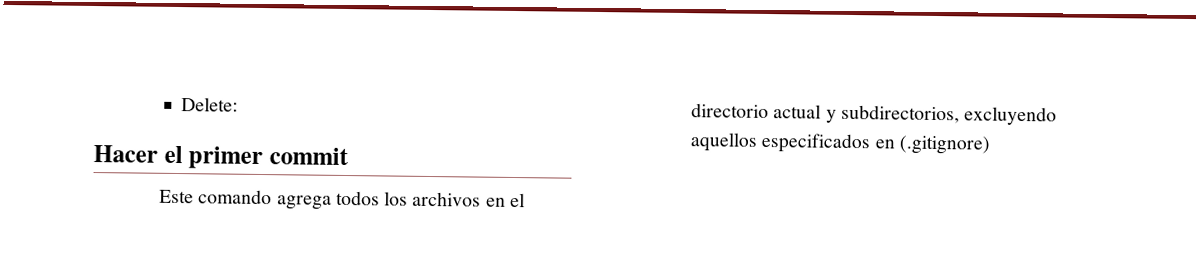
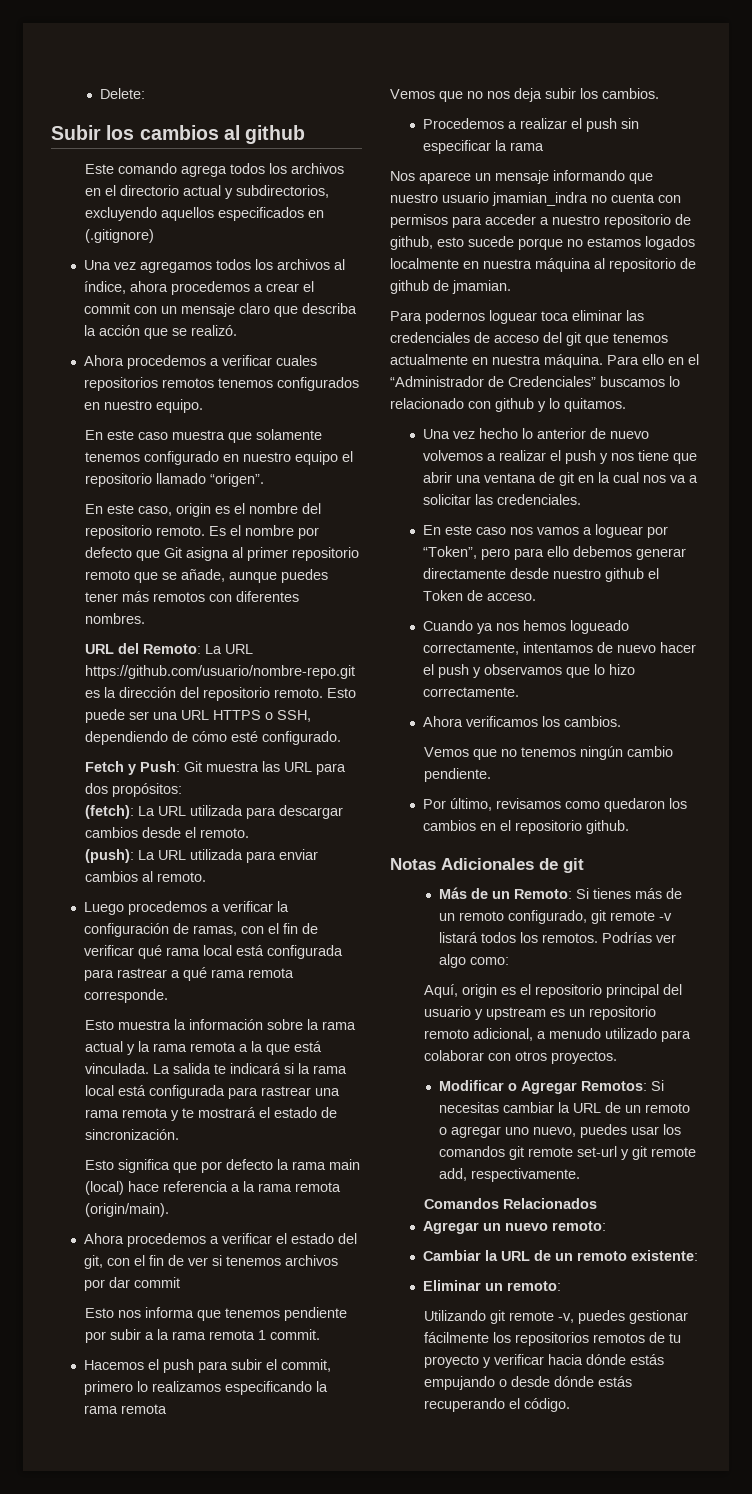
- Hacer el primer commit
+ Subir los cambios al github
+ Una vez agregamos todos los archivos al índice, ahora procedemos a crear el commit con un mensaje claro que describa la acción que se realizó.
+ Ahora procedemos a verificar cuales repositorios remotos tenemos configurados en nuestro equipo.
+ En este caso muestra que solamente tenemos configurado en nuestro equipo el repositorio llamado “origen”.
+ En este caso, origin es el nombre del repositorio remoto. Es el nombre por defecto que Git asigna al primer repositorio remoto que se añade, aunque puedes tener más remotos con diferentes nombres.
+ URL del Remoto: La URL https://github.com/usuario/nombre-repo.git es la dirección del repositorio remoto. Esto puede ser una URL HTTPS o SSH, dependiendo de cómo esté configurado.
+ Fetch y Push: Git muestra las URL para dos propósitos:
+ (fetch): La URL utilizada para descargar cambios desde el remoto.
+ (push): La URL utilizada para enviar cambios al remoto.
+ Luego procedemos a verificar la configuración de ramas, con el fin de verificar qué rama local está configurada para rastrear a qué rama remota corresponde.
+ Esto muestra la información sobre la rama actual y la rama remota a la que está vinculada. La salida te indicará si la rama local está configurada para rastrear una rama remota y te mostrará el estado de sincronización.
+ Esto significa que por defecto la rama main (local) hace referencia a la rama remota (origin/main).
+ Ahora procedemos a verificar el estado del git, con el fin de ver si tenemos archivos por dar commit
+ Esto nos informa que tenemos pendiente por subir a la rama remota 1 commit.
+ Hacemos el push para subir el commit, primero lo realizamos especificando la rama remota
+ Vemos que no nos deja subir los cambios.
+ Procedemos a realizar el push sin especificar la rama
+ Nos aparece un mensaje informando que nuestro usuario jmamian_indra no cuenta con permisos para acceder a nuestro repositorio de github, esto sucede porque no estamos logados localmente en nuestra máquina al repositorio de github de jmamian.
+ Para podernos loguear toca eliminar las credenciales de acceso del git que tenemos actualmente en nuestra máquina. Para ello en el “Administrador de Credenciales” buscamos lo relacionado con github y lo quitamos.
+ Una vez hecho lo anterior de nuevo volvemos a realizar el push y nos tiene que abrir una ventana de git en la cual nos va a solicitar las credenciales.
+ En este caso nos vamos a loguear por “Token”, pero para ello debemos generar directamente desde nuestro github el Token de acceso.
+ Cuando ya nos hemos logueado correctamente, intentamos de nuevo hacer el push y observamos que lo hizo correctamente.
+ Ahora verificamos los cambios.
+ Vemos que no tenemos ningún cambio pendiente.
+ Por último, revisamos como quedaron los cambios en el repositorio github.
+ Notas Adicionales de git
+ Más de un Remoto: Si tienes más de un remoto configurado, git remote -v listará todos los remotos. Podrías ver algo como:
+ Aquí, origin es el repositorio principal del usuario y upstream es un repositorio remoto adicional, a menudo utilizado para colaborar con otros proyectos.
+ Modificar o Agregar Remotos: Si necesitas cambiar la URL de un remoto o agregar uno nuevo, puedes usar los comandos git remote set-url y git remote add, respectivamente.
+ Comandos Relacionados
+ Agregar un nuevo remoto:
+ Cambiar la URL de un remoto existente:
+ Eliminar un remoto:
+ Utilizando git remote -v, puedes gestionar fácilmente los repositorios remotos de tu proyecto y verificar hacia dónde estás empujando o desde dónde estás recuperando el código.

